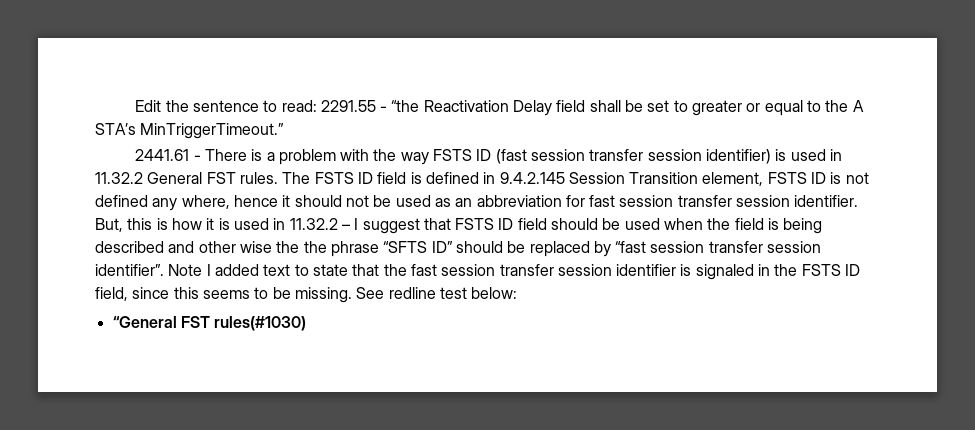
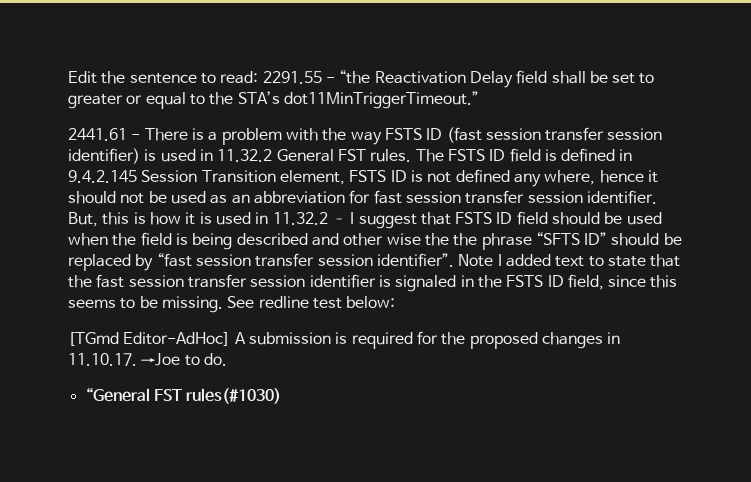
- Edit the sentence to read: 2291.55 - “the Reactivation Delay field shall be set to greater or equal to the A STA’s MinTriggerTimeout.”
+ Edit the sentence to read: 2291.55 - “the Reactivation Delay field shall be set to greater or equal to the STA’s dot11MinTriggerTimeout.”
+ [TGmd Editor-AdHoc] A submission is required for the proposed changes in 11.10.17. →Joe to do.

